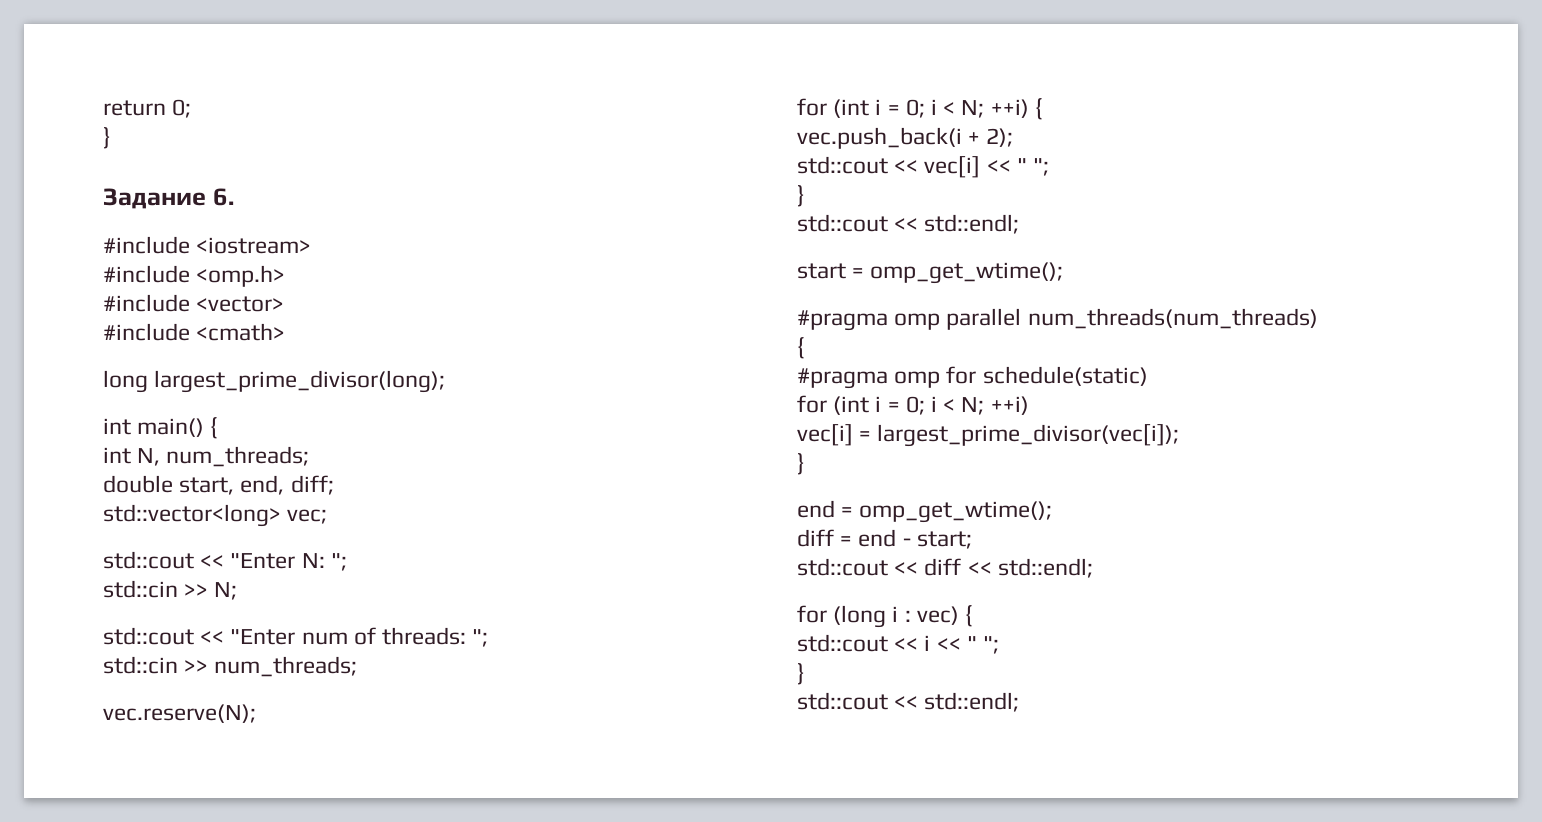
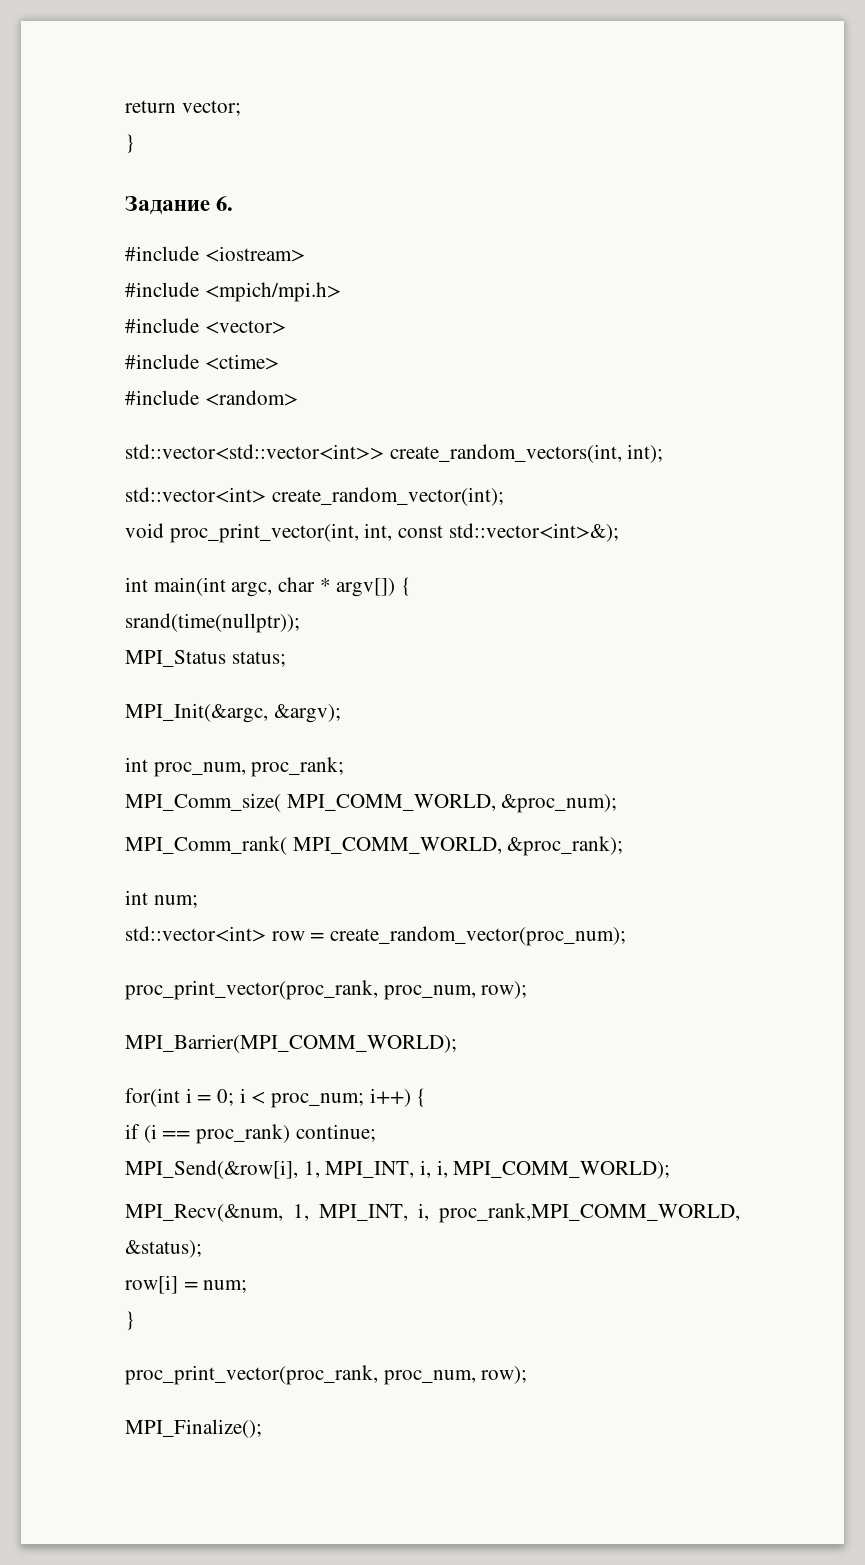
- return 0;
+ return vector;
- #include <omp.h>
+ #include <mpich/mpi.h>
- #include <cmath>
- long largest_prime_divisor(long);
- int main() {
- int N, num_threads;
- double start, end, diff;
- std::vector<long> vec;
- std::cout << "Enter N: ";
- std::cin >> N;
- std::cout << "Enter num of threads: ";
- std::cin >> num_threads;
- vec.reserve(N);
- for (int i = 0; i < N; ++i) {
- vec.push_back(i + 2);
- std::cout << vec[i] << " ";
+ #include <ctime>
+ #include <random>
+ std::vector<std::vector<int>> create_random_vectors(int, int);
+ std::vector<int> create_random_vector(int);
+ void proc_print_vector(int, int, const std::vector<int>&);
+ int main(int argc, char * argv[]) {
+ srand(time(nullptr));
+ MPI_Status status;
+ MPI_Init(&argc, &argv);
+ int proc_num, proc_rank;
+ MPI_Comm_size( MPI_COMM_WORLD, &proc_num);
+ MPI_Comm_rank( MPI_COMM_WORLD, &proc_rank);
+ int num;
+ std::vector<int> row = create_random_vector(proc_num);
+ proc_print_vector(proc_rank, proc_num, row);
+ MPI_Barrier(MPI_COMM_WORLD);
+ for(int i = 0; i < proc_num; i++) {
+ if (i == proc_rank) continue;
+ MPI_Send(&row[i], 1, MPI_INT, i, i, MPI_COMM_WORLD);
+ MPI_Recv(&num, 1, MPI_INT, i, proc_rank,MPI_COMM_WORLD, &status);
+ row[i] = num;
  }
- std::cout << std::endl;
- start = omp_get_wtime();
- #pragma omp parallel num_threads(num_threads)
- {
- #pragma omp for schedule(static)
- for (int i = 0; i < N; ++i)
- vec[i] = largest_prime_divisor(vec[i]);
- }
- end = omp_get_wtime();
- diff = end - start;
- std::cout << diff << std::endl;
- for (long i : vec) {
- std::cout << i << " ";
- }
- std::cout << std::endl;
+ proc_print_vector(proc_rank, proc_num, row);
+ MPI_Finalize();

